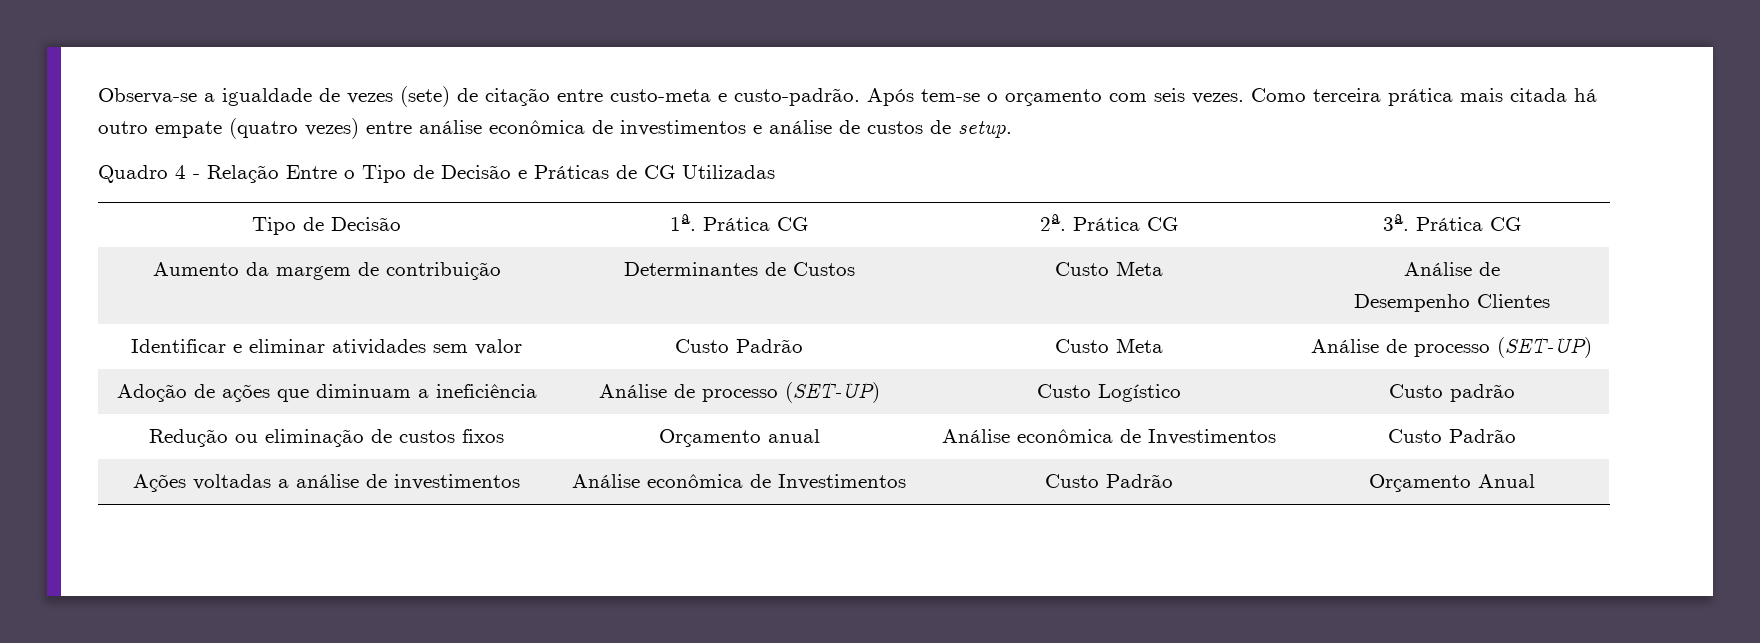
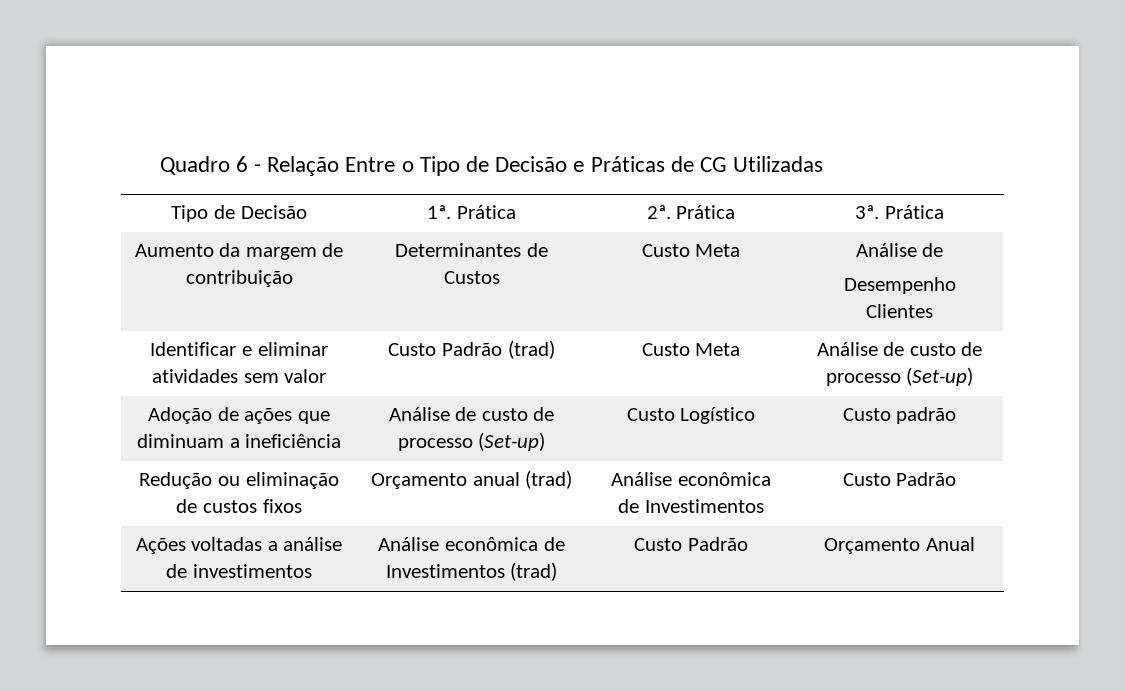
- Observa-se a igualdade de vezes (sete) de citação entre custo-meta e custo-padrão. Após tem-se o orçamento com seis vezes. Como terceira prática mais citada há outro empate (quatro vezes) entre análise econômica de investimentos e análise de custos de setup.
- Quadro 4 - Relação Entre o Tipo de Decisão e Práticas de CG Utilizadas
+ Quadro 6 - Relação Entre o Tipo de Decisão e Práticas de CG Utilizadas
- Tipo de Decisão | 1ª. Prática CG | 2ª. Prática CG | 3ª. Prática CG
+ Tipo de Decisão | 1ª. Prática | 2ª. Prática | 3ª. Prática
- Identificar e eliminar atividades sem valor | Custo Padrão | Custo Meta | Análise de processo (SET-UP)
+ Identificar e eliminar atividades sem valor | Custo Padrão (trad) | Custo Meta | Análise de custo de processo (Set-up)
- Adoção de ações que diminuam a ineficiência | Análise de processo (SET-UP) | Custo Logístico | Custo padrão
+ Adoção de ações que diminuam a ineficiência | Análise de custo de processo (Set-up) | Custo Logístico | Custo padrão
- Redução ou eliminação de custos fixos | Orçamento anual | Análise econômica de Investimentos | Custo Padrão
+ Redução ou eliminação de custos fixos | Orçamento anual (trad) | Análise econômica de Investimentos | Custo Padrão
- Ações voltadas a análise de investimentos | Análise econômica de Investimentos | Custo Padrão | Orçamento Anual
+ Ações voltadas a análise de investimentos | Análise econômica de Investimentos (trad) | Custo Padrão | Orçamento Anual

